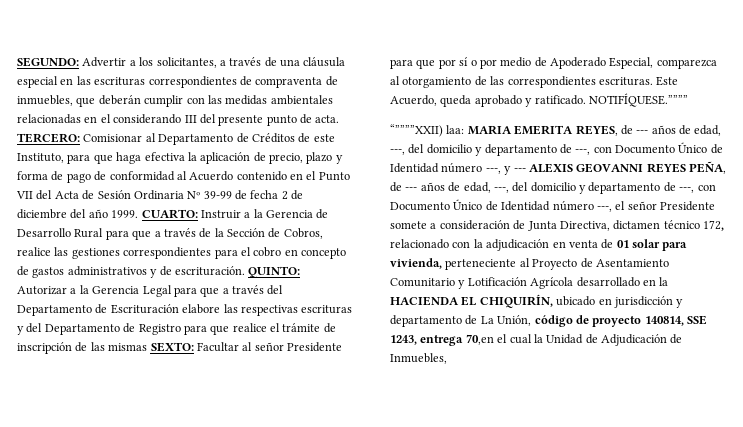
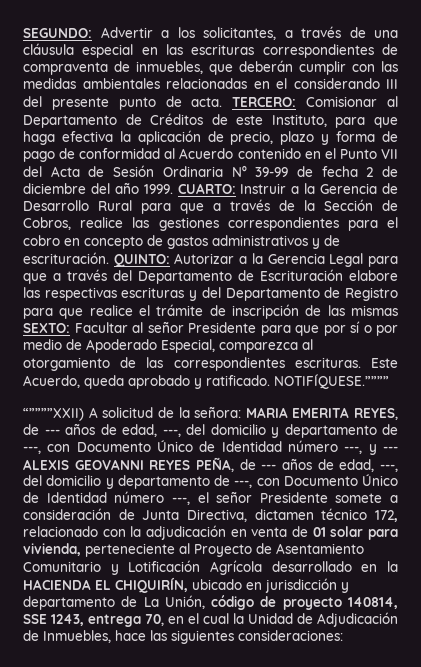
- “””””XXII) laa:
+ “””””XXII) A solicitud de la señora:
- MARIA EMERITA REYES, de --- años de edad, ---, del domicilio y departamento de ---, con Documento Único de Identidad número ---, y --- ALEXIS GEOVANNI REYES PEÑA, de --- años de edad, ---, del domicilio y departamento de ---, con Documento Único de Identidad número ---, el señor Presidente somete a consideración de Junta Directiva, dictamen técnico 172, relacionado con la adjudicación en venta de 01 solar para vivienda, perteneciente al Proyecto de Asentamiento Comunitario y Lotificación Agrícola desarrollado en la HACIENDA EL CHIQUIRÍN, ubicado en jurisdicción y departamento de La Unión, código de proyecto 140814, SSE 1243, entrega 70,en el cual la Unidad de Adjudicación de Inmuebles,
+ MARIA EMERITA REYES, de --- años de edad, ---, del domicilio y departamento de ---, con Documento Único de Identidad número ---, y --- ALEXIS GEOVANNI REYES PEÑA, de --- años de edad, ---, del domicilio y departamento de ---, con Documento Único de Identidad número ---, el señor Presidente somete a consideración de Junta Directiva, dictamen técnico 172, relacionado con la adjudicación en venta de 01 solar para vivienda, perteneciente al Proyecto de Asentamiento Comunitario y Lotificación Agrícola desarrollado en la HACIENDA EL CHIQUIRÍN, ubicado en jurisdicción y departamento de La Unión, código de proyecto 140814, SSE 1243, entrega 70, en el cual la Unidad de Adjudicación de Inmuebles, hace las siguientes consideraciones:

